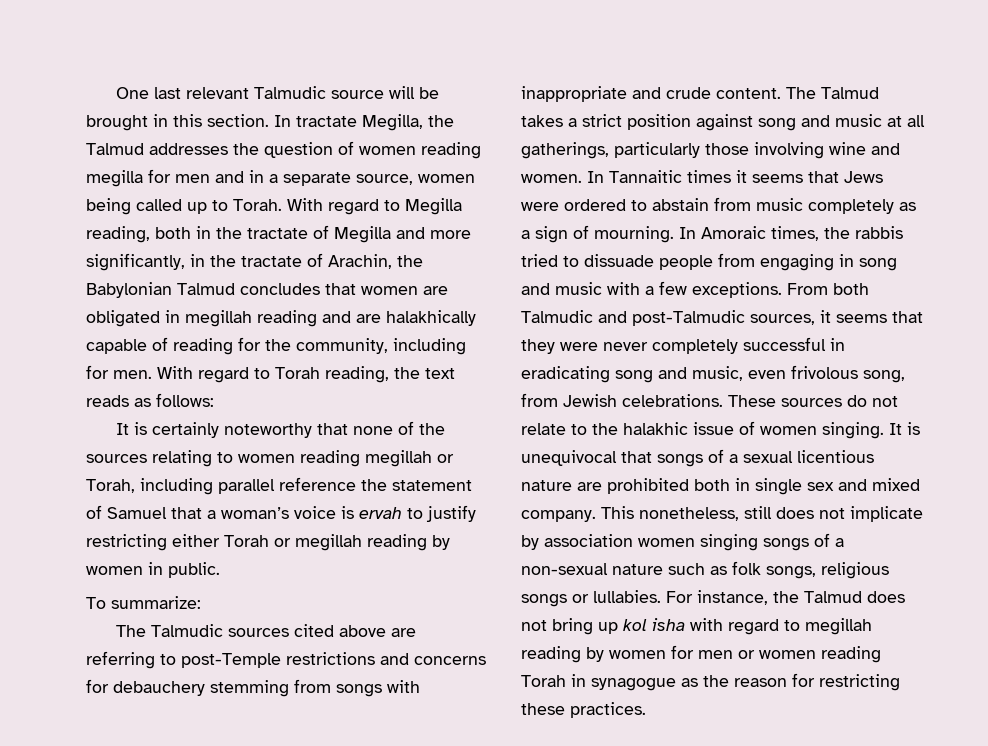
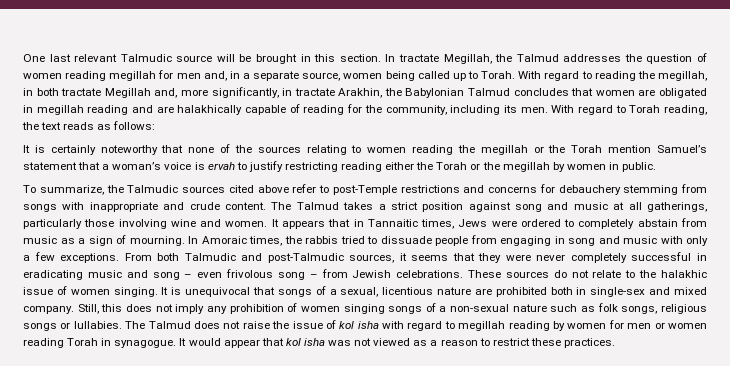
- In tractate Megilla, the Talmud addresses the question of women reading megilla for men and in a separate source, women being called up to Torah.
+ In tractate Megillah, the Talmud addresses the question of women reading megillah for men and, in a separate source, women being called up to Torah.
- With regard to Megilla reading, both in the tractate of Megilla and more significantly, in the tractate of Arachin, the Babylonian Talmud concludes that women are obligated in megillah reading and are halakhically capable of reading for the community, including for men.
+ With regard to reading the megillah, in both tractate Megillah and, more significantly, in tractate Arakhin, the Babylonian Talmud concludes that women are obligated in megillah reading and are halakhically capable of reading for the community, including its men.
- It is certainly noteworthy that none of the sources relating to women reading megillah or Torah, including parallel reference the statement of Samuel that a woman’s voice is ervah to justify restricting either Torah or megillah reading by women in public.
+ It is certainly noteworthy that none of the sources relating to women reading the megillah or the Torah mention Samuel’s statement that a woman’s voice is ervah to justify restricting reading either the Torah or the megillah by women in public.
- To summarize:
- The Talmudic sources cited above are referring to post-Temple restrictions and concerns for debauchery stemming from songs with inappropriate and crude content.
+ To summarize, the Talmudic sources cited above refer to post-Temple restrictions and concerns for debauchery stemming from songs with inappropriate and crude content.
- In Tannaitic times it seems that Jews were ordered to abstain from music completely as a sign of mourning.
+ It appears that in Tannaitic times, Jews were ordered to completely abstain from music as a sign of mourning.
- In Amoraic times, the rabbis tried to dissuade people from engaging in song and music with a few exceptions.
+ In Amoraic times, the rabbis tried to dissuade people from engaging in song and music with only a few exceptions.
- From both Talmudic and post-Talmudic sources, it seems that they were never completely successful in eradicating song and music, even frivolous song, from Jewish celebrations.
+ From both Talmudic and post-Talmudic sources, it seems that they were never completely successful in eradicating music and song – even frivolous song – from Jewish celebrations.
- It is unequivocal that songs of a sexual licentious nature are prohibited both in single sex and mixed company.
+ It is unequivocal that songs of a sexual, licentious nature are prohibited both in single-sex and mixed company.
- This nonetheless, still does not implicate by association women singing songs of a non-sexual nature such as folk songs, religious songs or lullabies.
+ Still, this does not imply any prohibition of women singing songs of a non-sexual nature such as folk songs, religious songs or lullabies.
- For instance, the Talmud does not bring up kol isha with regard to megillah reading by women for men or women reading Torah in synagogue as the reason for restricting these practices.
+ The Talmud does not raise the issue of kol isha with regard to megillah reading by women for men or women reading Torah in synagogue. It would appear that kol isha was not viewed as a reason to restrict these practices.

